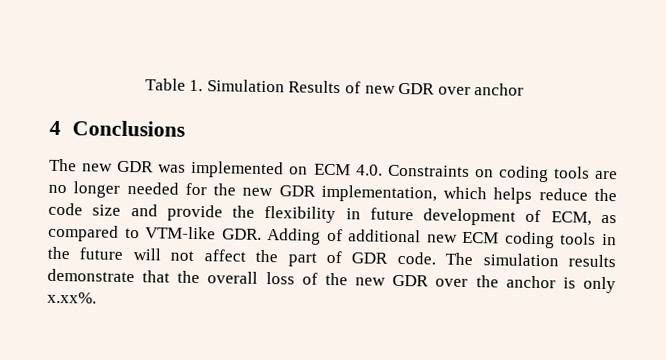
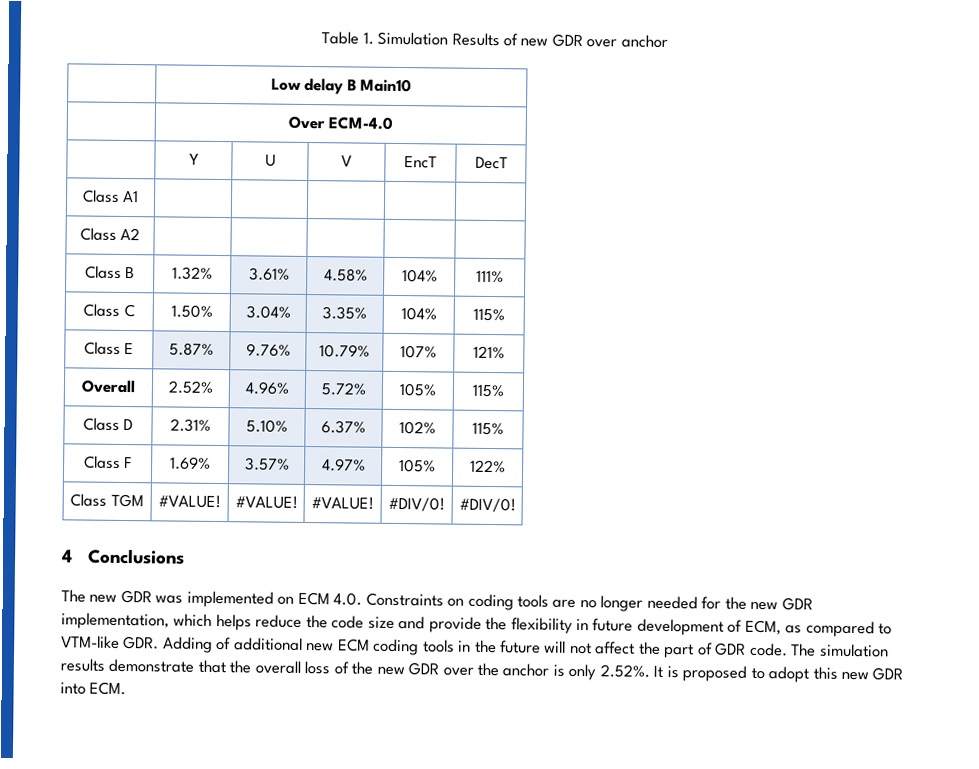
+ | Low delay B Main10
+ | Over ECM-4.0
+ | Y | U | V | EncT | DecT
+ Class A1 | | | | |
+ Class A2 | | | | |
+ Class B | 1.32% | 3.61% | 4.58% | 104% | 111%
+ Class C | 1.50% | 3.04% | 3.35% | 104% | 115%
+ Class E | 5.87% | 9.76% | 10.79% | 107% | 121%
+ Overall | 2.52% | 4.96% | 5.72% | 105% | 115%
+ Class D | 2.31% | 5.10% | 6.37% | 102% | 115%
+ Class F | 1.69% | 3.57% | 4.97% | 105% | 122%
+ Class TGM | #VALUE! | #VALUE! | #VALUE! | #DIV/0! | #DIV/0!
- The simulation results demonstrate that the overall loss of the new GDR over the anchor is only x.xx%.
+ The simulation results demonstrate that the overall loss of the new GDR over the anchor is only 2.52%. It is proposed to adopt this new GDR into ECM.

